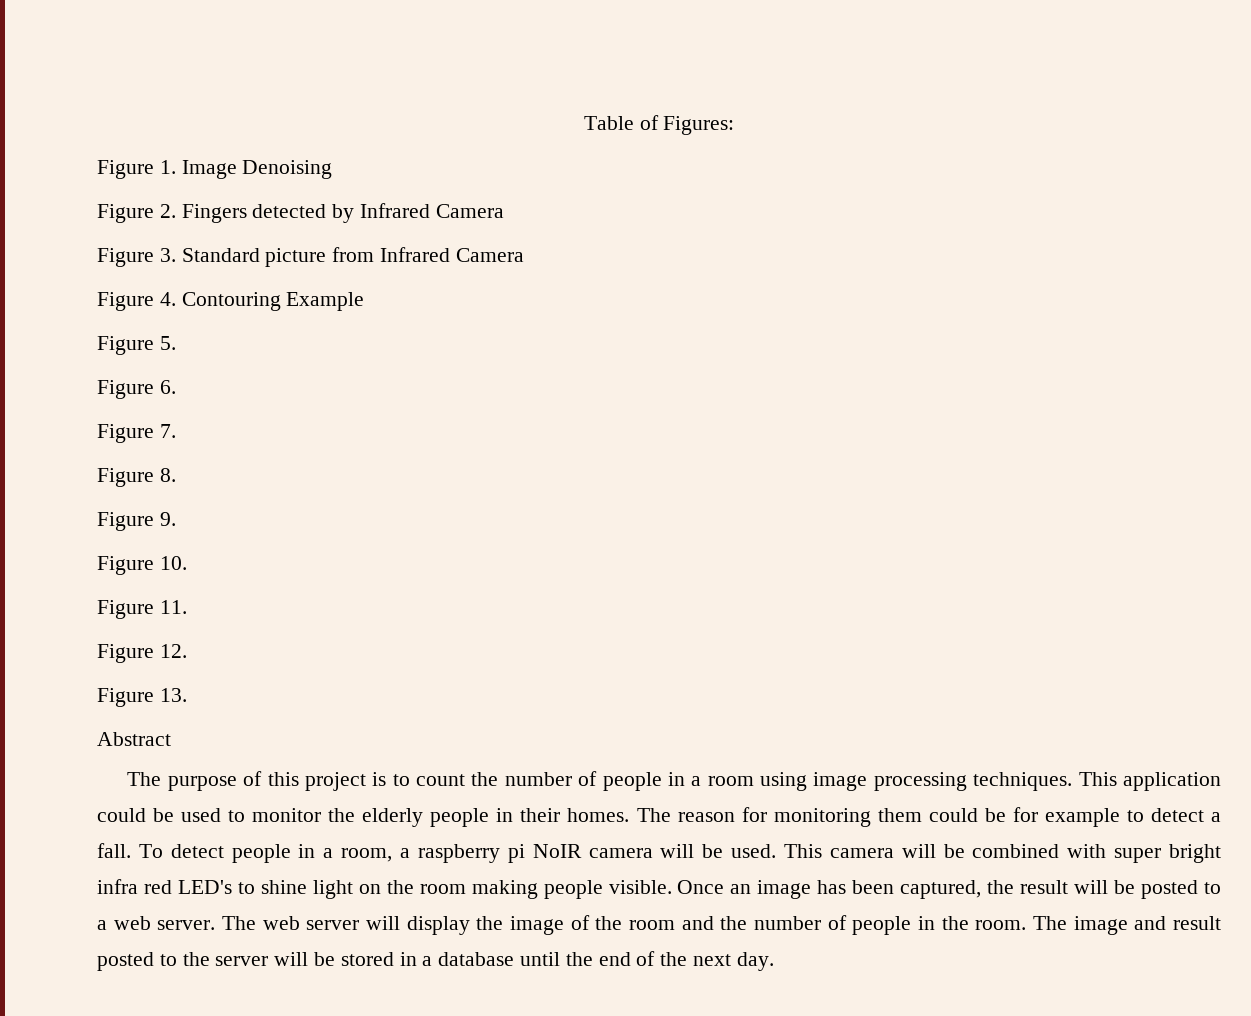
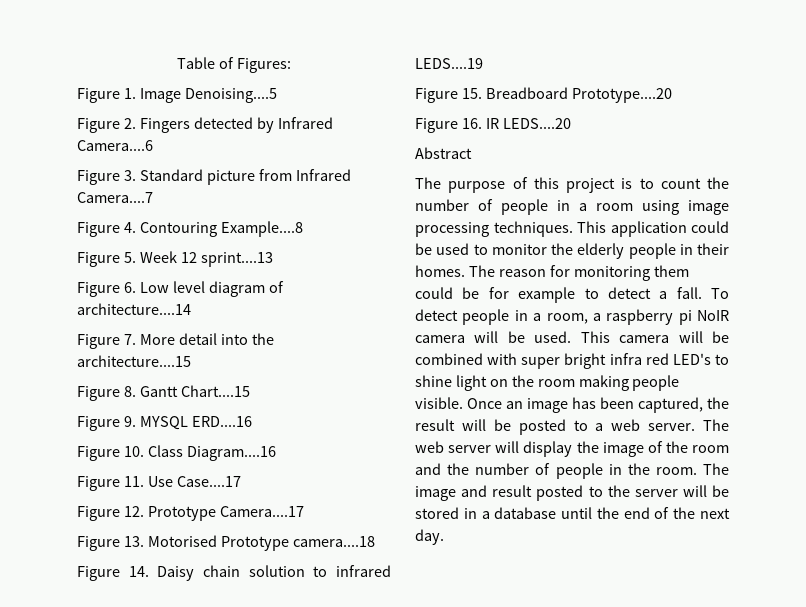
- Figure 1. Image Denoising
+ Figure 1. Image Denoising....5
- Figure 2. Fingers detected by Infrared Camera
+ Figure 2. Fingers detected by Infrared Camera....6
- Figure 3. Standard picture from Infrared Camera
+ Figure 3. Standard picture from Infrared Camera....7
- Figure 4. Contouring Example
+ Figure 4. Contouring Example....8
- Figure 5.
+ Figure 5. Week 12 sprint....13
- Figure 6.
- Figure 7.
+ Figure 6. Low level diagram of architecture....14
+ Figure 7. More detail into the architecture....15
- Figure 8.
+ Figure 8. Gantt Chart....15
- Figure 9.
+ Figure 9. MYSQL ERD....16
- Figure 10.
+ Figure 10. Class Diagram....16
- Figure 11.
+ Figure 11. Use Case....17
- Figure 12.
+ Figure 12. Prototype Camera....17
- Figure 13.
+ Figure 13. Motorised Prototype camera....18
+ Figure 14. Daisy chain solution to infrared LEDS....19
+ Figure 15. Breadboard Prototype....20
+ Figure 16. IR LEDS....20

